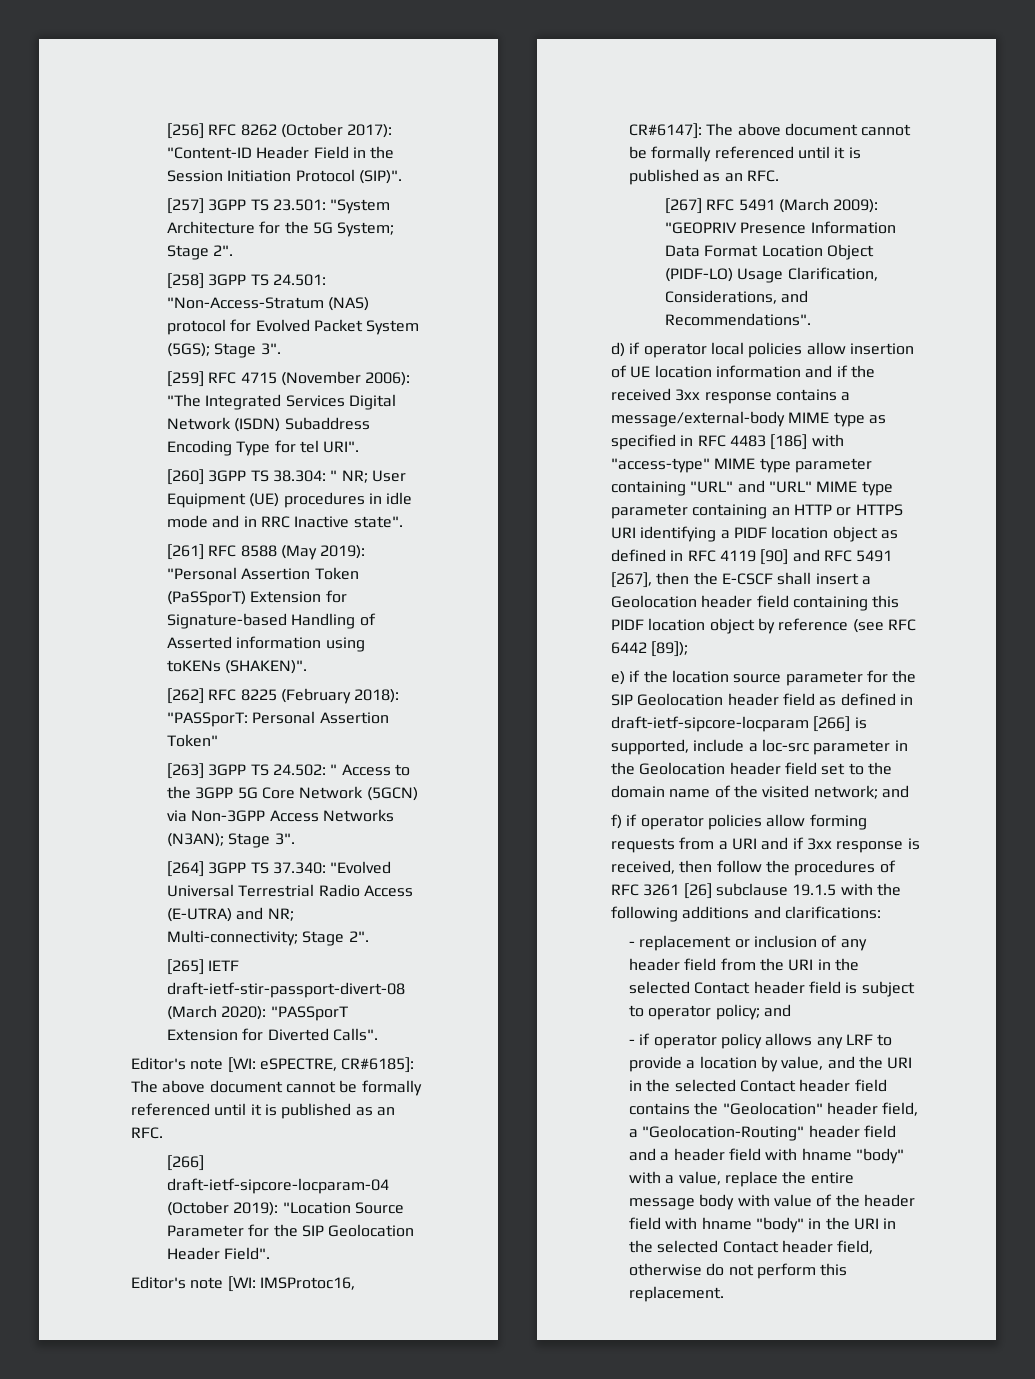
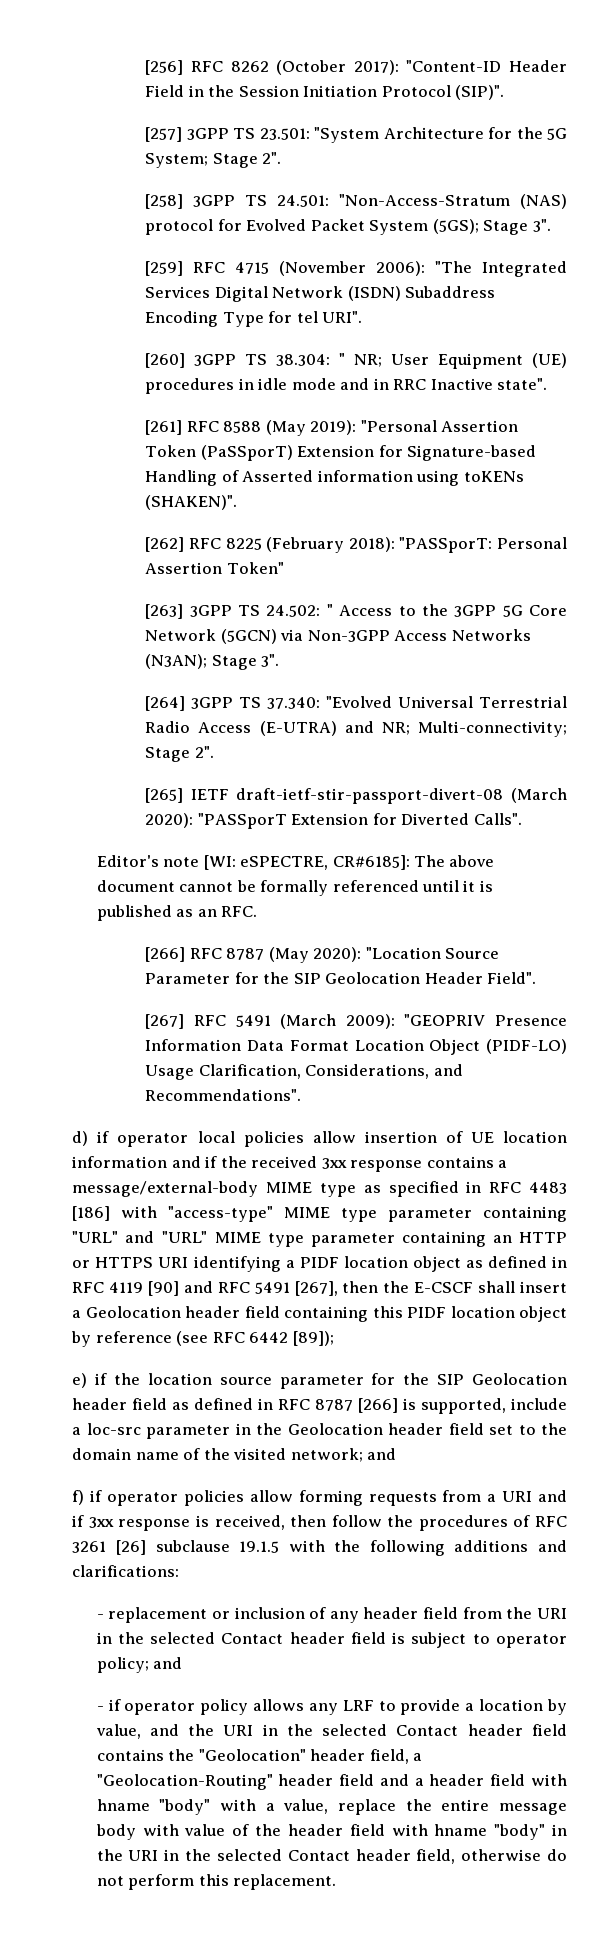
- [266] draft-ietf-sipcore-locparam-04 (October 2019): "Location Source Parameter for the SIP Geolocation Header Field".
+ [266] RFC 8787 (May 2020): "Location Source Parameter for the SIP Geolocation Header Field".
- Editor's note [WI: IMSProtoc16, CR#6147]: The above document cannot be formally referenced until it is published as an RFC.
- e) if the location source parameter for the SIP Geolocation header field as defined in draft-ietf-sipcore-locparam [266] is supported, include a loc-src parameter in the Geolocation header field set to the domain name of the visited network; and
+ e) if the location source parameter for the SIP Geolocation header field as defined in RFC 8787 [266] is supported, include a loc-src parameter in the Geolocation header field set to the domain name of the visited network; and

